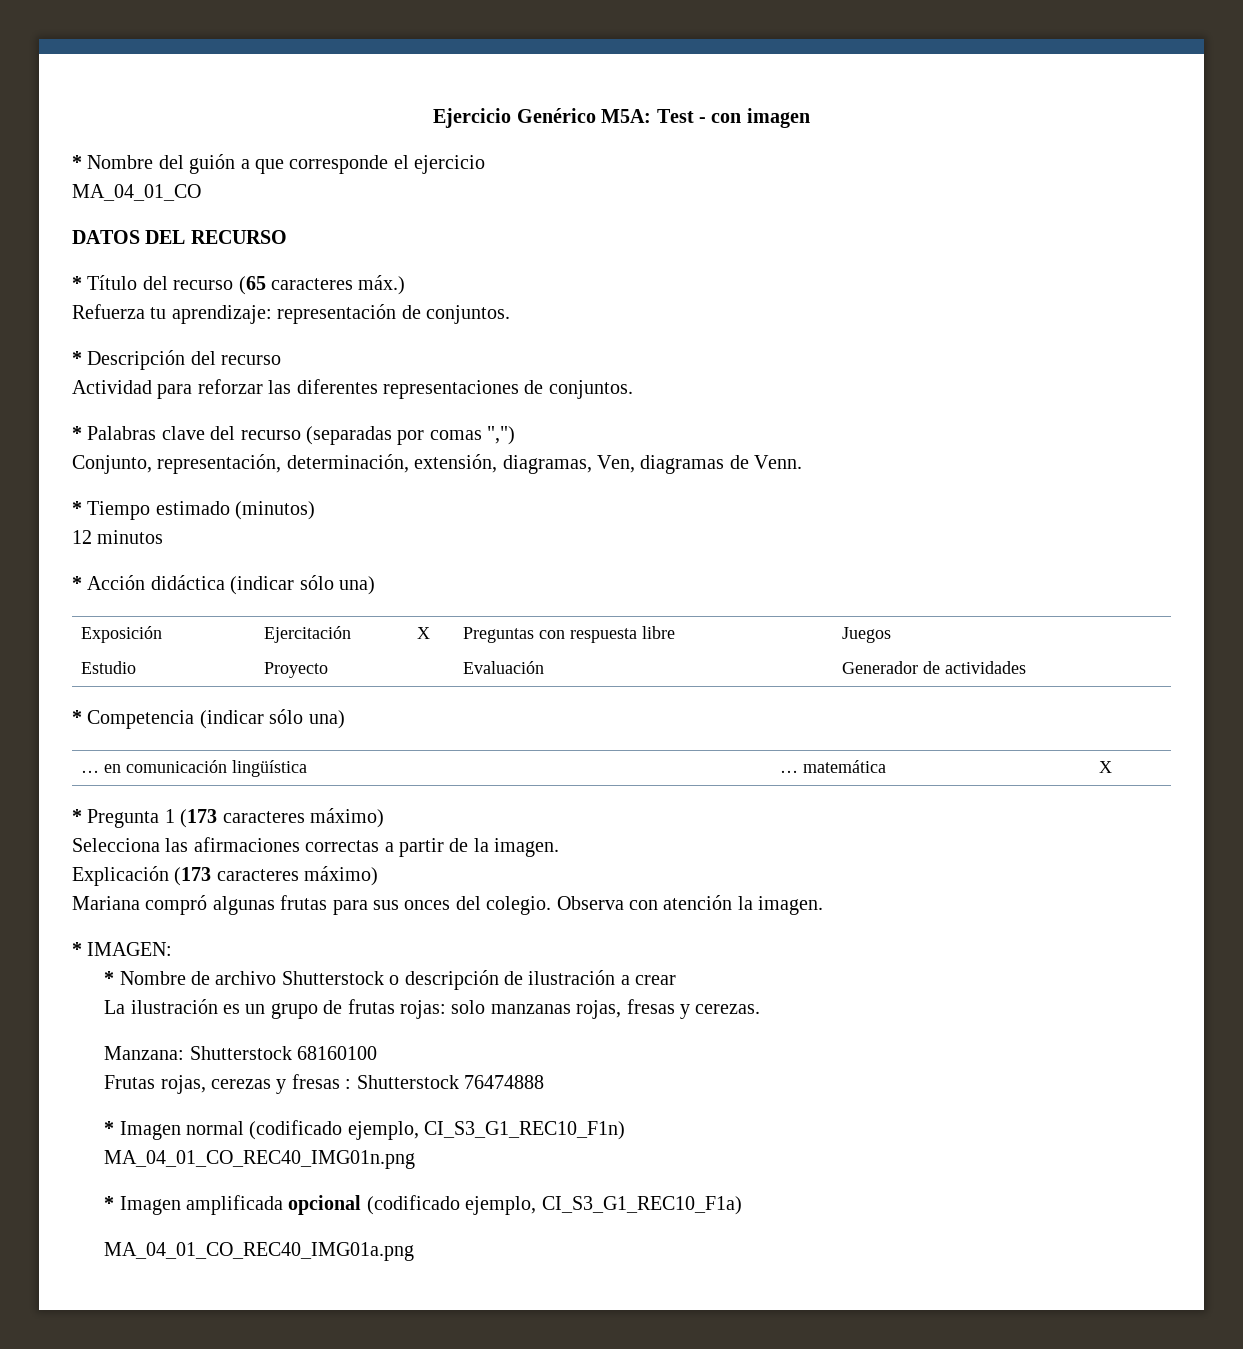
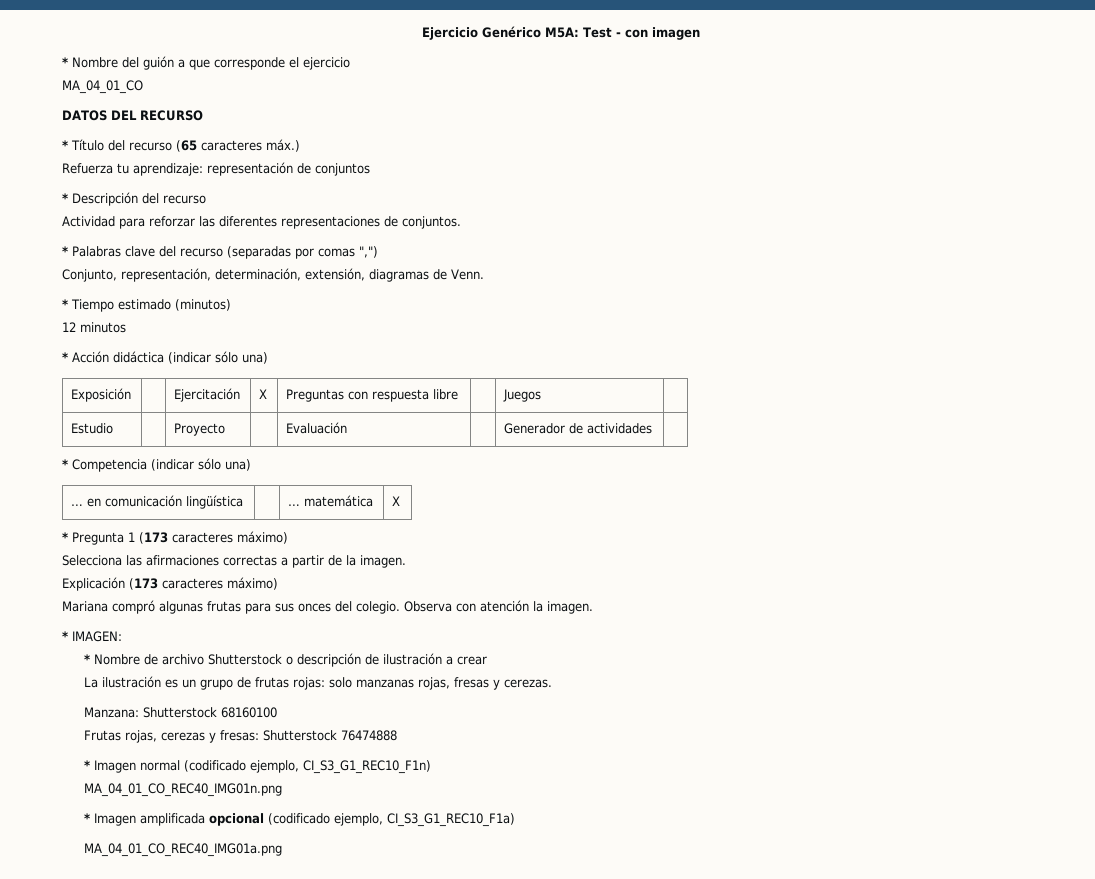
- Refuerza tu aprendizaje: representación de conjuntos.
+ Refuerza tu aprendizaje: representación de conjuntos
- Conjunto, representación, determinación, extensión, diagramas, Ven, diagramas de Venn.
+ Conjunto, representación, determinación, extensión, diagramas de Venn.
- Frutas rojas, cerezas y fresas : Shutterstock 76474888
+ Frutas rojas, cerezas y fresas: Shutterstock 76474888

